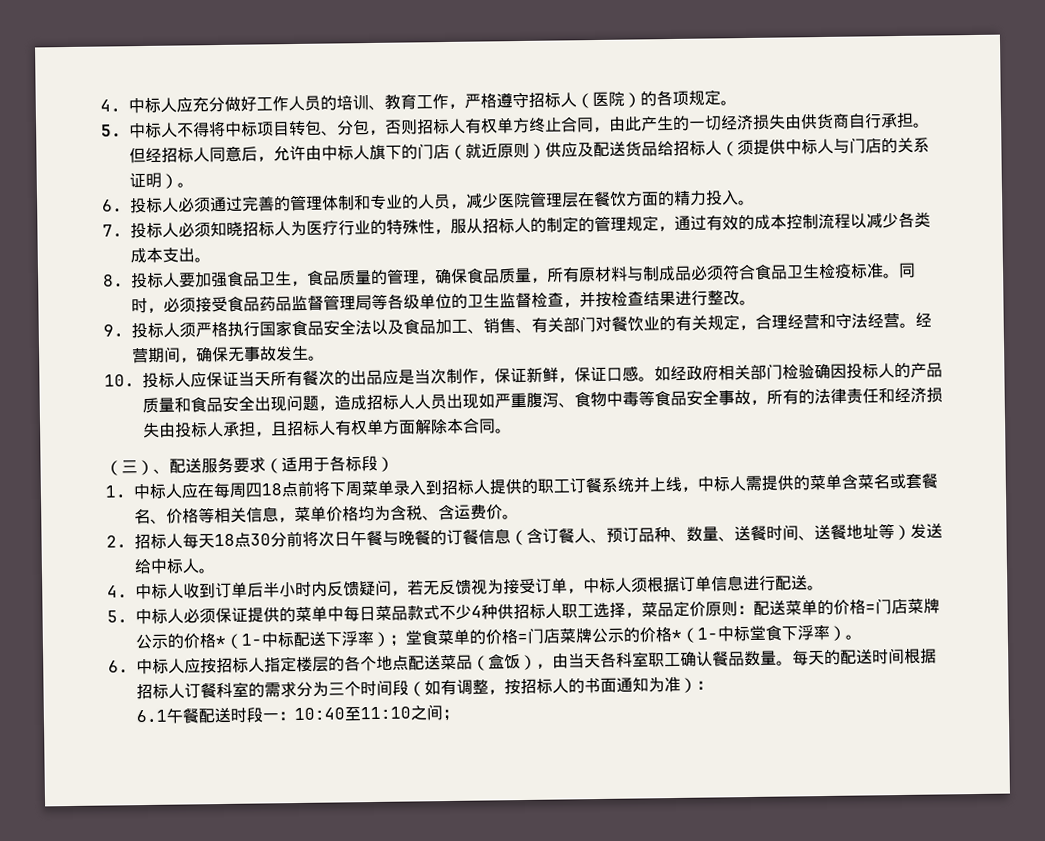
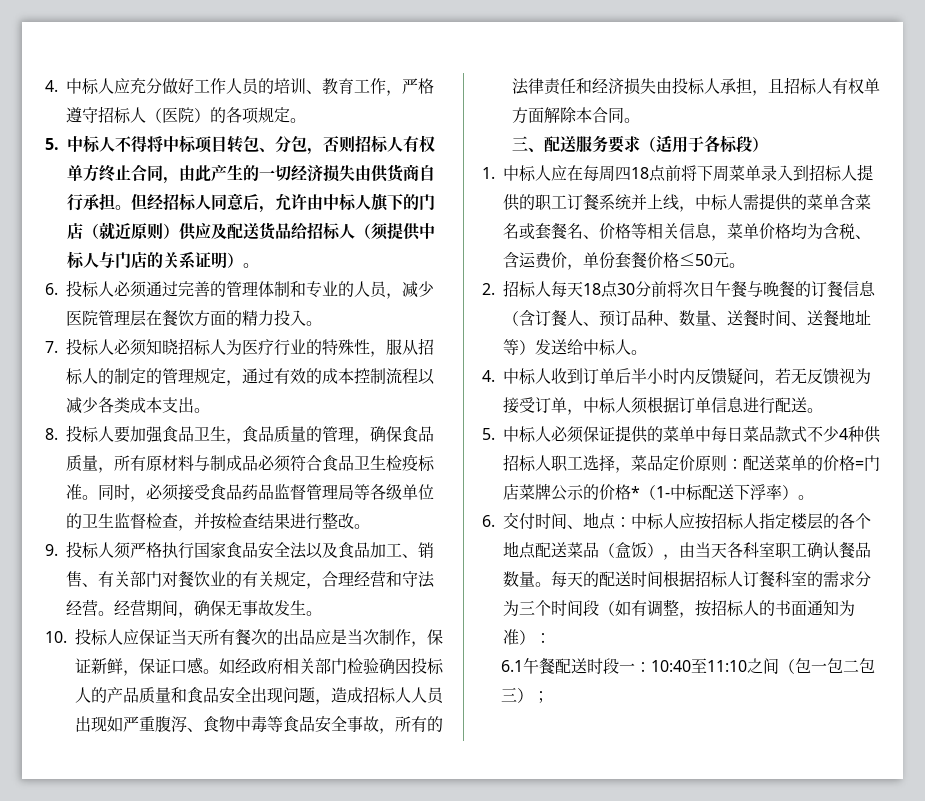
- （三）、配送服务要求（适用于各标段）
+ 三、配送服务要求（适用于各标段）
- 1.中标人应在每周四18点前将下周菜单录入到招标人提供的职工订餐系统并上线，中标人需提供的菜单含菜名或套餐名、价格等相关信息，菜单价格均为含税、含运费价。
+ 1.中标人应在每周四18点前将下周菜单录入到招标人提供的职工订餐系统并上线，中标人需提供的菜单含菜名或套餐名、价格等相关信息，菜单价格均为含税、含运费价，单份套餐价格≤50元。
- 5.中标人必须保证提供的菜单中每日菜品款式不少4种供招标人职工选择，菜品定价原则：配送菜单的价格=门店菜牌公示的价格*（1-中标配送下浮率）；堂食菜单的价格=门店菜牌公示的价格*（1-中标堂食下浮率）。
- 6.中标人应按招标人指定楼层的各个地点配送菜品（盒饭），由当天各科室职工确认餐品数量。
+ 5.中标人必须保证提供的菜单中每日菜品款式不少4种供招标人职工选择，菜品定价原则：配送菜单的价格=门店菜牌公示的价格*（1-中标配送下浮率）。
+ 6.交付时间、地点：中标人应按招标人指定楼层的各个地点配送菜品（盒饭），由当天各科室职工确认餐品数量。
- 6.1午餐配送时段一：10:40至11:10之间；
+ 6.1午餐配送时段一：10:40至11:10之间（包一包二包三）；

